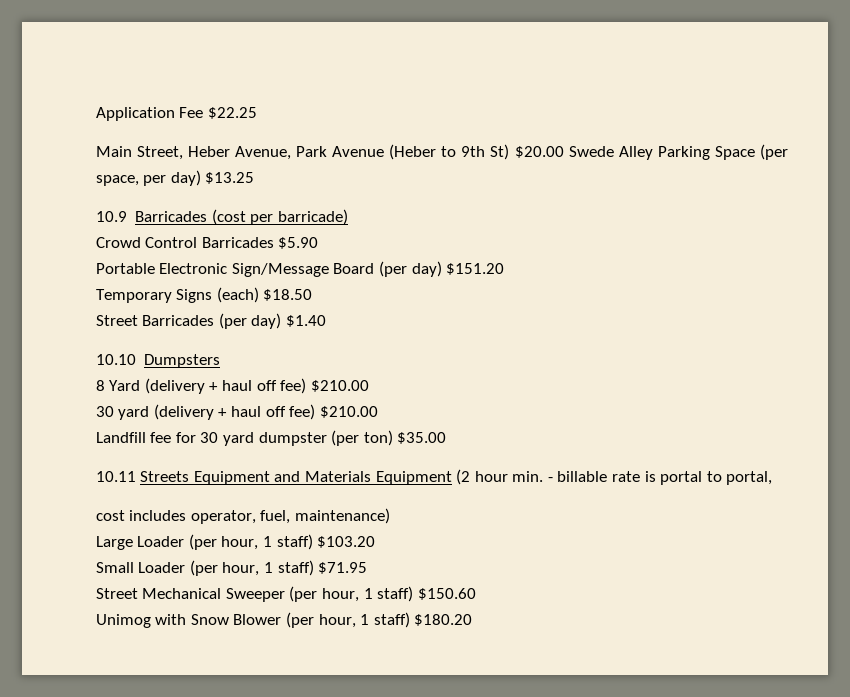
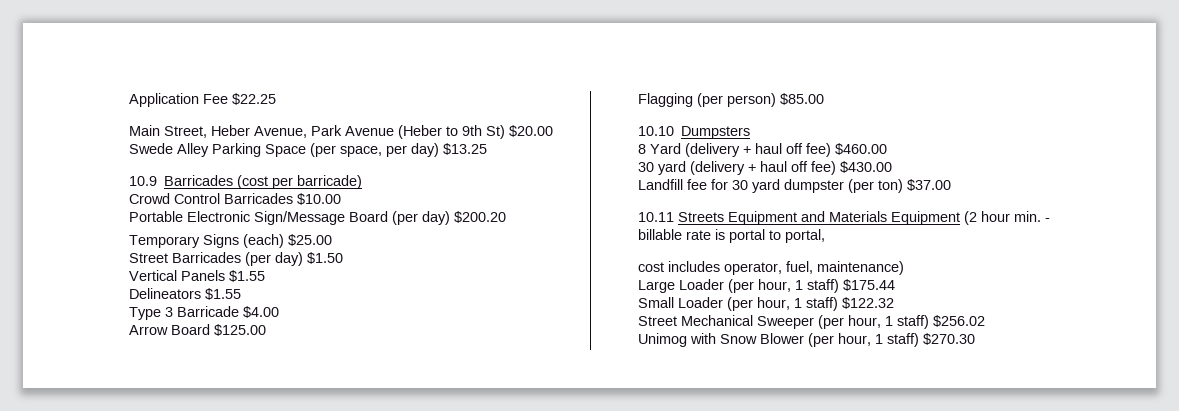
- Crowd Control Barricades $5.90
+ Crowd Control Barricades $10.00
- Portable Electronic Sign/Message Board (per day) $151.20
+ Portable Electronic Sign/Message Board (per day) $200.20
- Temporary Signs (each) $18.50
+ Temporary Signs (each) $25.00
- Street Barricades (per day) $1.40
+ Street Barricades (per day) $1.50
+ Vertical Panels $1.55
+ Delineators $1.55
+ Type 3 Barricade $4.00
+ Arrow Board $125.00
+ Flagging (per person) $85.00
- 8 Yard (delivery + haul off fee) $210.00
+ 8 Yard (delivery + haul off fee) $460.00
- 30 yard (delivery + haul off fee) $210.00
+ 30 yard (delivery + haul off fee) $430.00
- Landfill fee for 30 yard dumpster (per ton) $35.00
+ Landfill fee for 30 yard dumpster (per ton) $37.00
- Large Loader (per hour, 1 staff) $103.20
+ Large Loader (per hour, 1 staff) $175.44
- Small Loader (per hour, 1 staff) $71.95
+ Small Loader (per hour, 1 staff) $122.32
- Street Mechanical Sweeper (per hour, 1 staff) $150.60
+ Street Mechanical Sweeper (per hour, 1 staff) $256.02
- Unimog with Snow Blower (per hour, 1 staff) $180.20
+ Unimog with Snow Blower (per hour, 1 staff) $270.30

